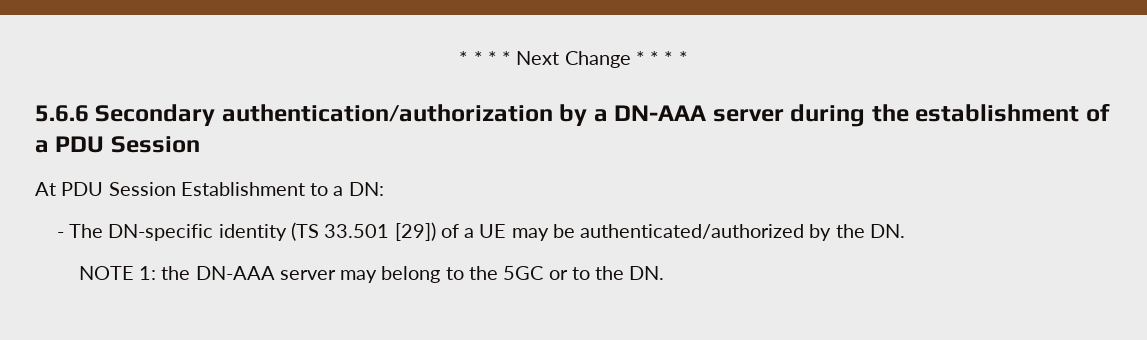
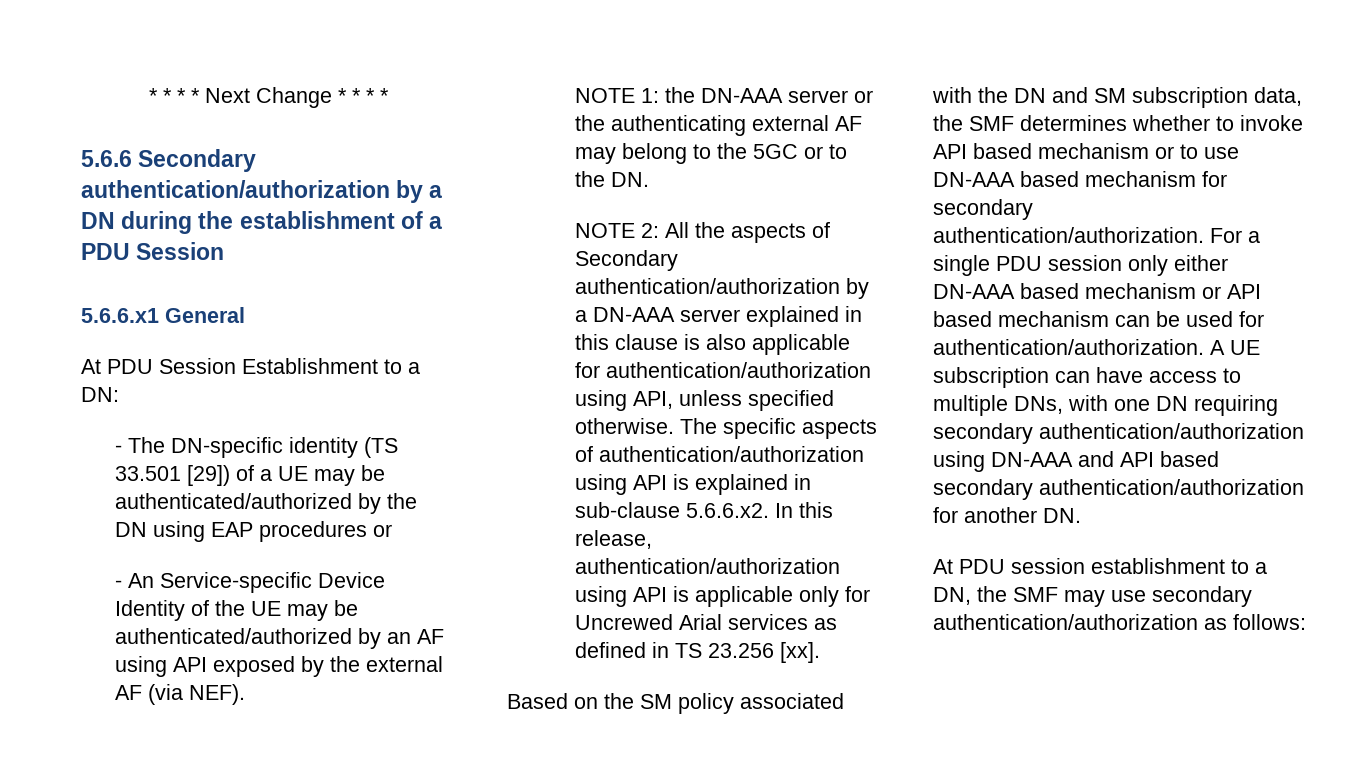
- 5.6.6 Secondary authentication/authorization by a DN-AAA server during the establishment of a PDU Session
+ 5.6.6 Secondary authentication/authorization by a DN during the establishment of a PDU Session
+ 5.6.6.x1 General
- - The DN-specific identity (TS 33.501 [29]) of a UE may be authenticated/authorized by the DN.
+ - The DN-specific identity (TS 33.501 [29]) of a UE may be authenticated/authorized by the DN using EAP procedures or
+ - An Service-specific Device Identity of the UE may be authenticated/authorized by an AF using API exposed by the external AF (via NEF).
- NOTE 1: the DN-AAA server may belong to the 5GC or to the DN.
+ NOTE 1: the DN-AAA server or the authenticating external AF may belong to the 5GC or to the DN.
+ NOTE 2: All the aspects of Secondary authentication/authorization by a DN-AAA server explained in this clause is also applicable for authentication/authorization using API, unless specified otherwise. The specific aspects of authentication/authorization using API is explained in sub-clause 5.6.6.x2. In this release, authentication/authorization using API is applicable only for Uncrewed Arial services as defined in TS 23.256 [xx].
+ Based on the SM policy associated with the DN and SM subscription data, the SMF determines whether to invoke API based mechanism or to use DN-AAA based mechanism for secondary authentication/authorization. For a single PDU session only either DN-AAA based mechanism or API based mechanism can be used for authentication/authorization. A UE subscription can have access to multiple DNs, with one DN requiring secondary authentication/authorization using DN-AAA and API based secondary authentication/authorization for another DN.
+ At PDU session establishment to a DN, the SMF may use secondary authentication/authorization as follows:

